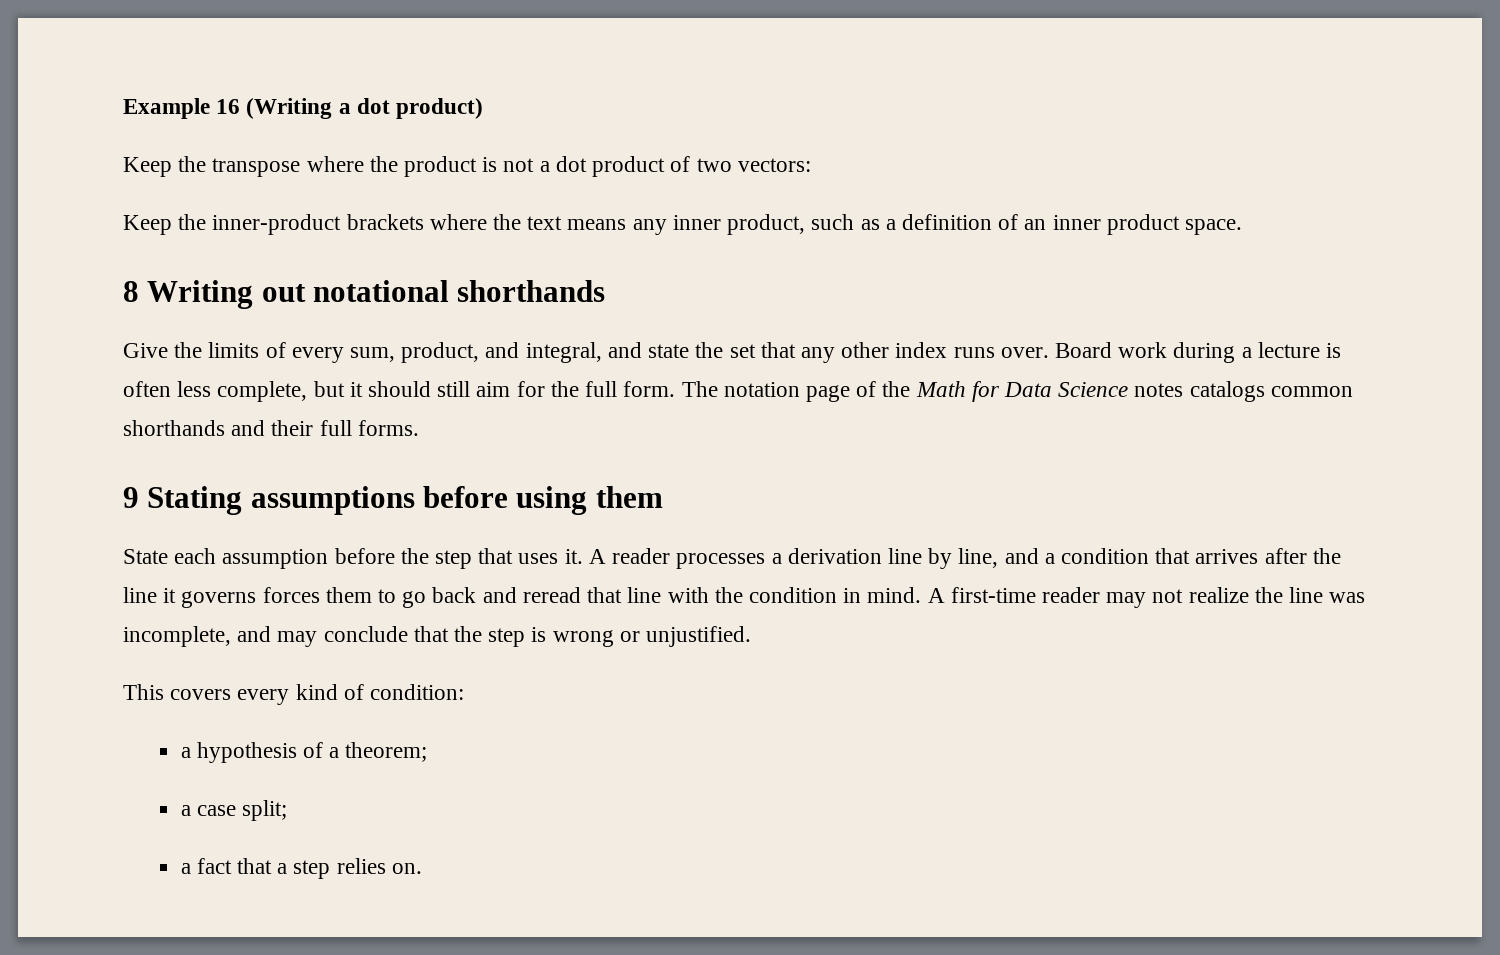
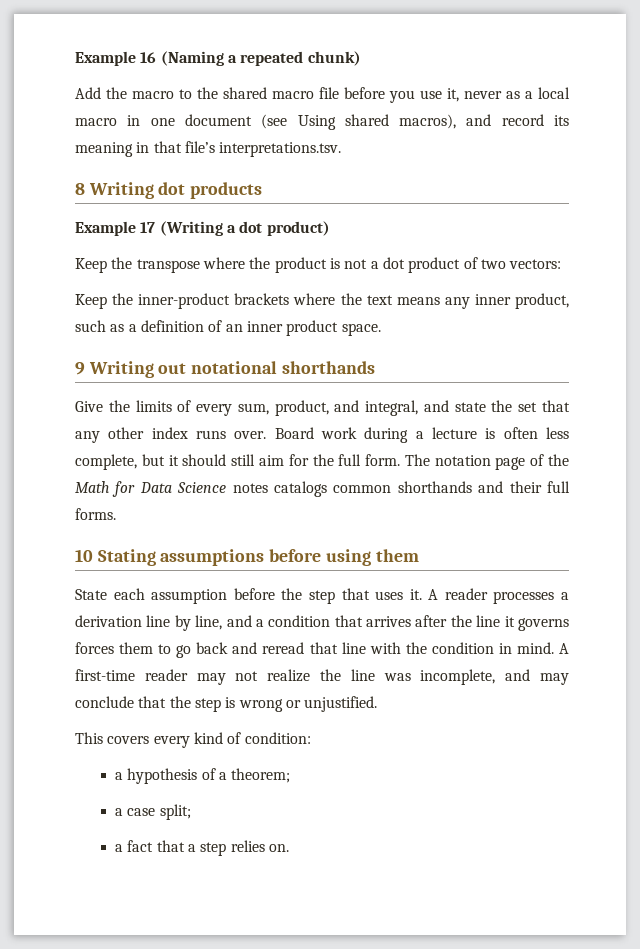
- Example 16 (Writing a dot product)
+ Example 16 (Naming a repeated chunk)
+ Add the macro to the shared macro file before you use it, never as a local macro in one document (see Using shared macros), and record its meaning in that file’s interpretations.tsv.
+ 8 Writing dot products
+ Example 17 (Writing a dot product)
- 8 Writing out notational shorthands
+ 9 Writing out notational shorthands
- 9 Stating assumptions before using them
+ 10 Stating assumptions before using them

